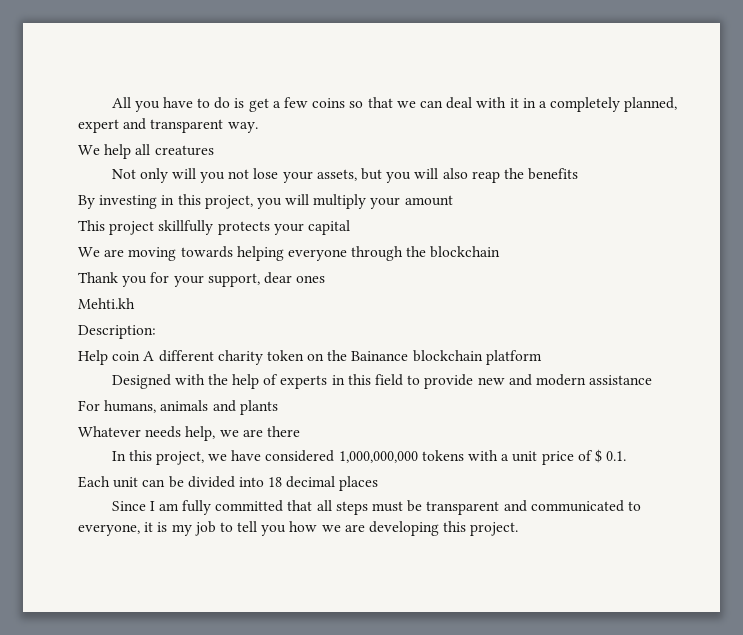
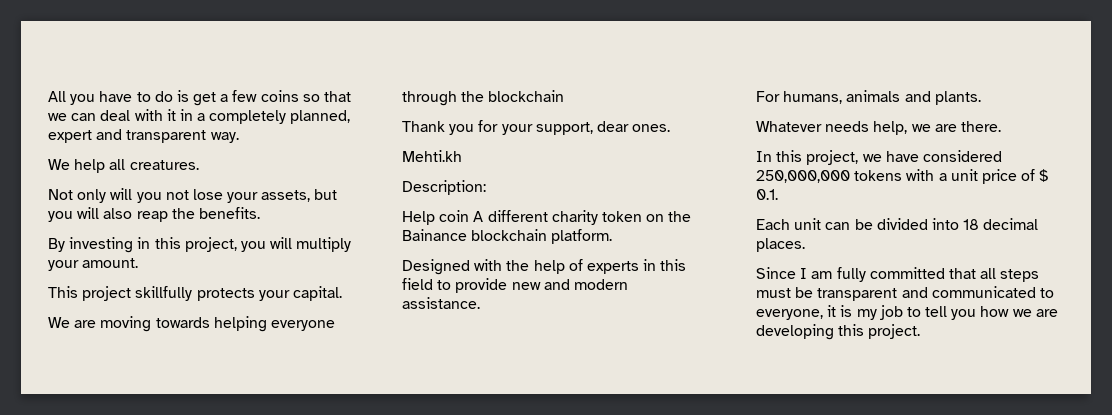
- We help all creatures
+ We help all creatures.
- Not only will you not lose your assets, but you will also reap the benefits
+ Not only will you not lose your assets, but you will also reap the benefits.
- By investing in this project, you will multiply your amount
+ By investing in this project, you will multiply your amount.
- This project skillfully protects your capital
+ This project skillfully protects your capital.
- Thank you for your support, dear ones
+ Thank you for your support, dear ones.
- Help coin A different charity token on the Bainance blockchain platform
+ Help coin A different charity token on the Bainance blockchain platform.
- Designed with the help of experts in this field to provide new and modern assistance
+ Designed with the help of experts in this field to provide new and modern assistance.
- For humans, animals and plants
+ For humans, animals and plants.
- Whatever needs help, we are there
+ Whatever needs help, we are there.
- In this project, we have considered 1,000,000,000 tokens with a unit price of $ 0.1.
+ In this project, we have considered 250,000,000 tokens with a unit price of $ 0.1.
- Each unit can be divided into 18 decimal places
+ Each unit can be divided into 18 decimal places.

